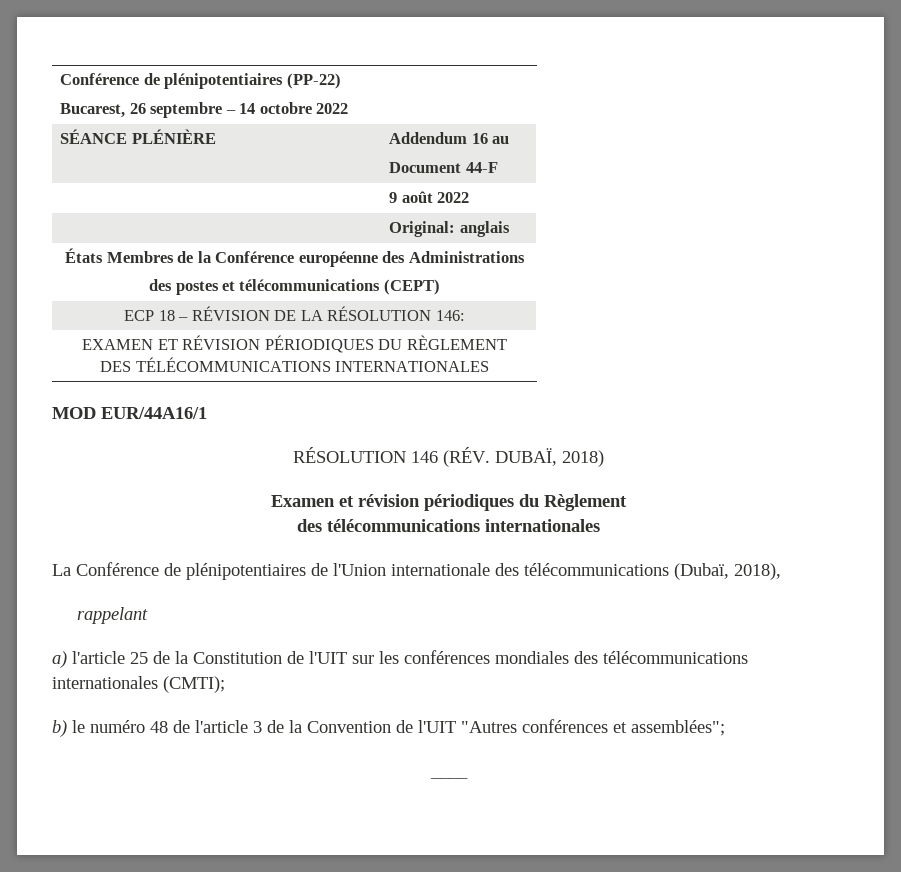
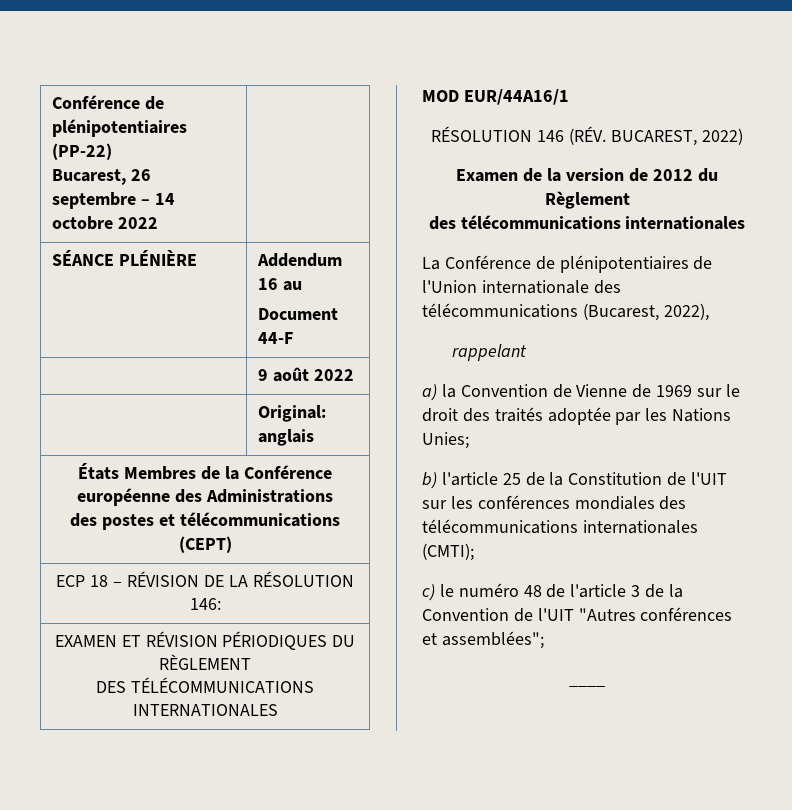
- RÉSOLUTION 146 (RÉV. DUBAÏ, 2018)
+ RÉSOLUTION 146 (RÉV. BUCAREST, 2022)
- Examen et révision périodiques du Règlement
+ Examen de la version de 2012 du Règlement
- La Conférence de plénipotentiaires de l'Union internationale des télécommunications (Dubaï, 2018),
+ La Conférence de plénipotentiaires de l'Union internationale des télécommunications (Bucarest, 2022),
- a) l'article 25 de la Constitution de l'UIT sur les conférences mondiales des télécommunications internationales (CMTI);
+ a) la Convention de Vienne de 1969 sur le droit des traités adoptée par les Nations Unies;
+ b) l'article 25 de la Constitution de l'UIT sur les conférences mondiales des télécommunications internationales (CMTI);
- b) le numéro 48 de l'article 3 de la Convention de l'UIT "Autres conférences et assemblées";
+ c) le numéro 48 de l'article 3 de la Convention de l'UIT "Autres conférences et assemblées";

